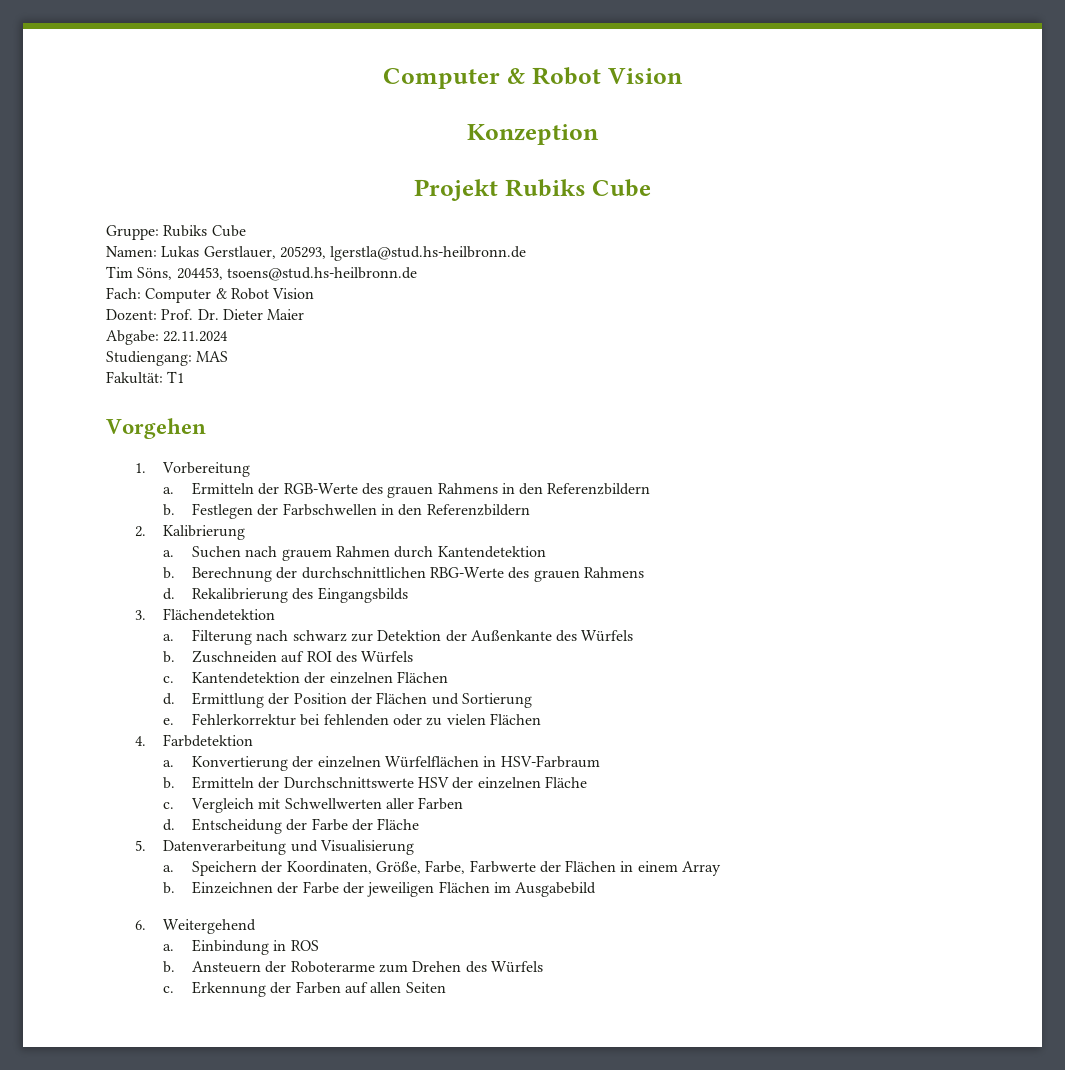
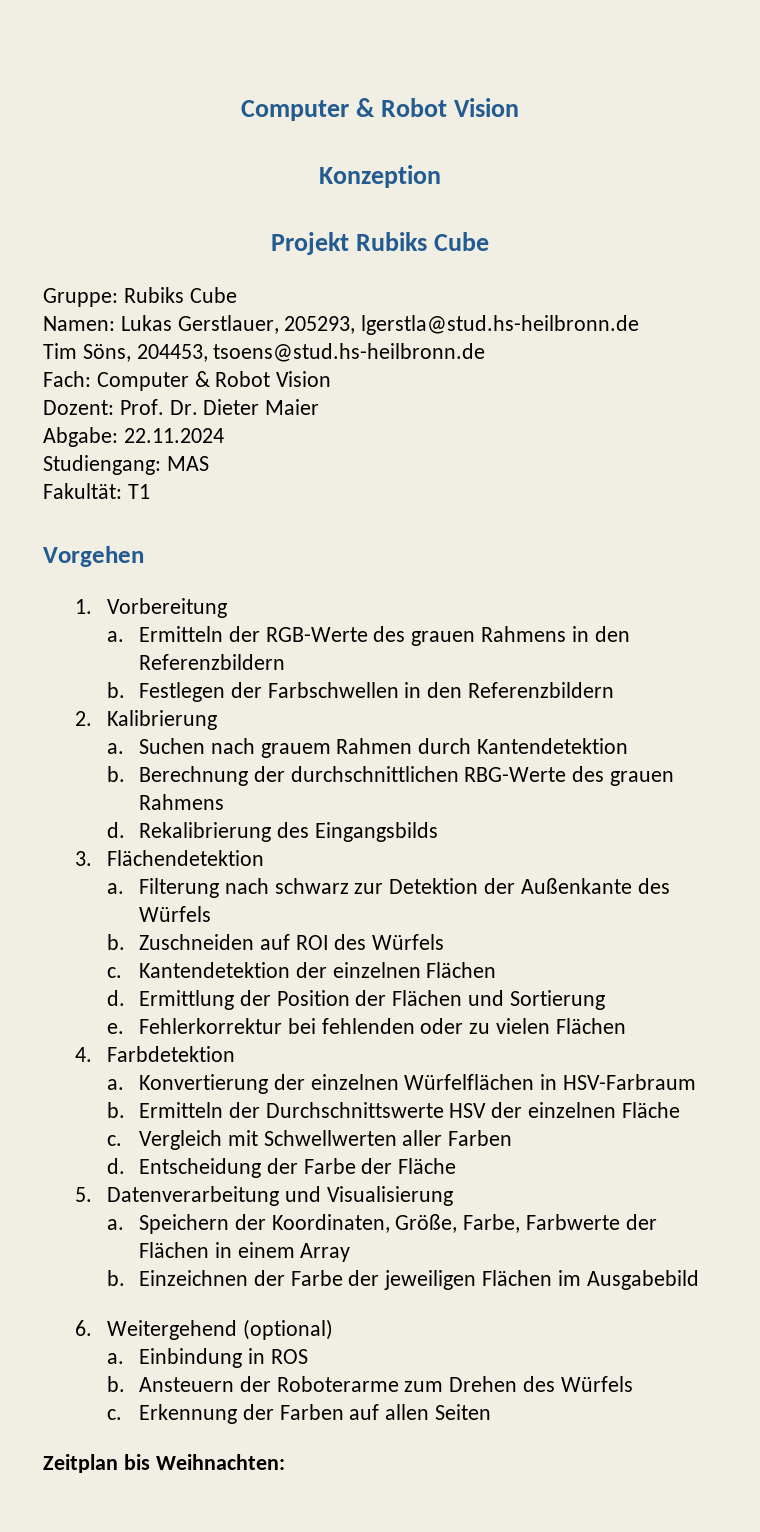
- 6. Weitergehend
+ 6. Weitergehend (optional)
+ Zeitplan bis Weihnachten:

